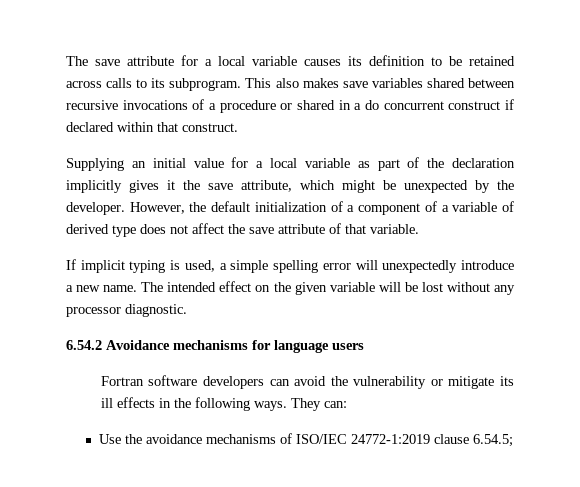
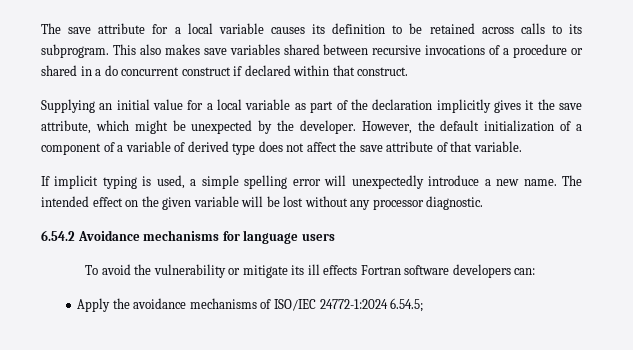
- Fortran software developers can avoid the vulnerability or mitigate its ill effects in the following ways. They can:
+ To avoid the vulnerability or mitigate its ill effects Fortran software developers can:
- Use the avoidance mechanisms of ISO/IEC 24772-1:2019 clause 6.54.5;
+ Apply the avoidance mechanisms of ISO/IEC 24772-1:2024 6.54.5;

